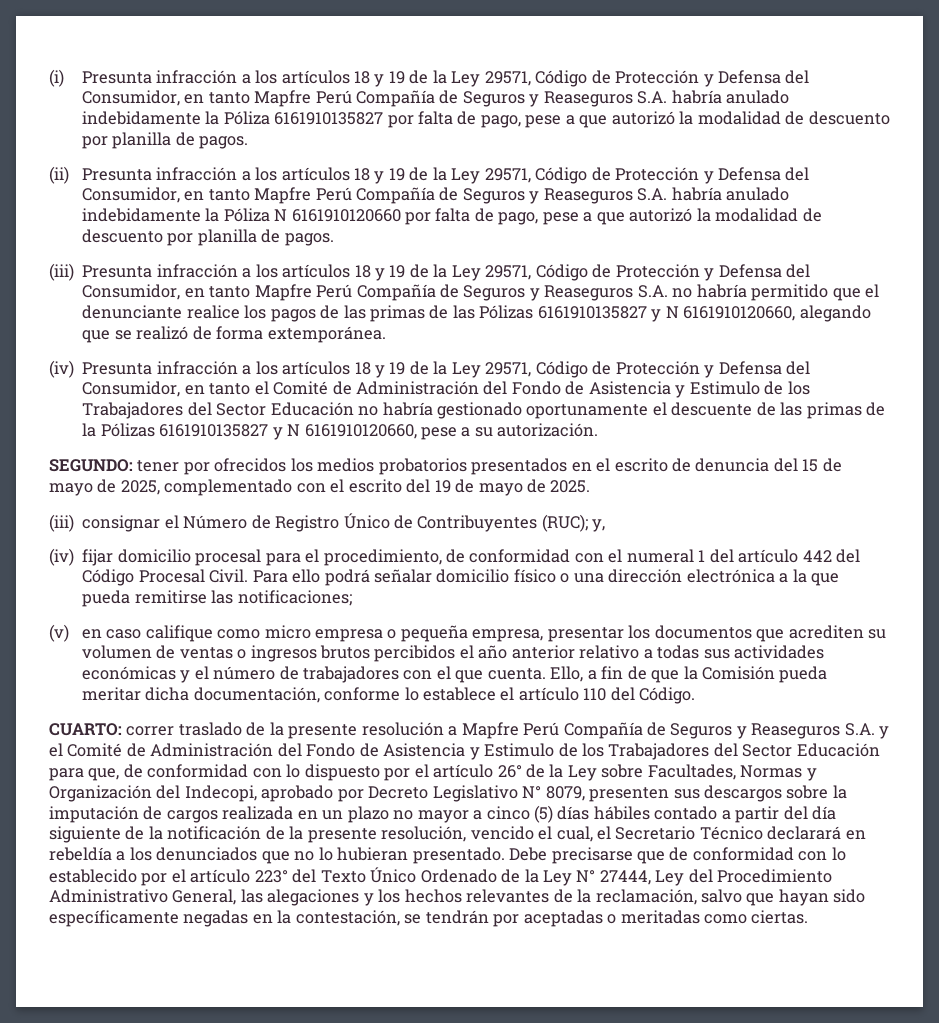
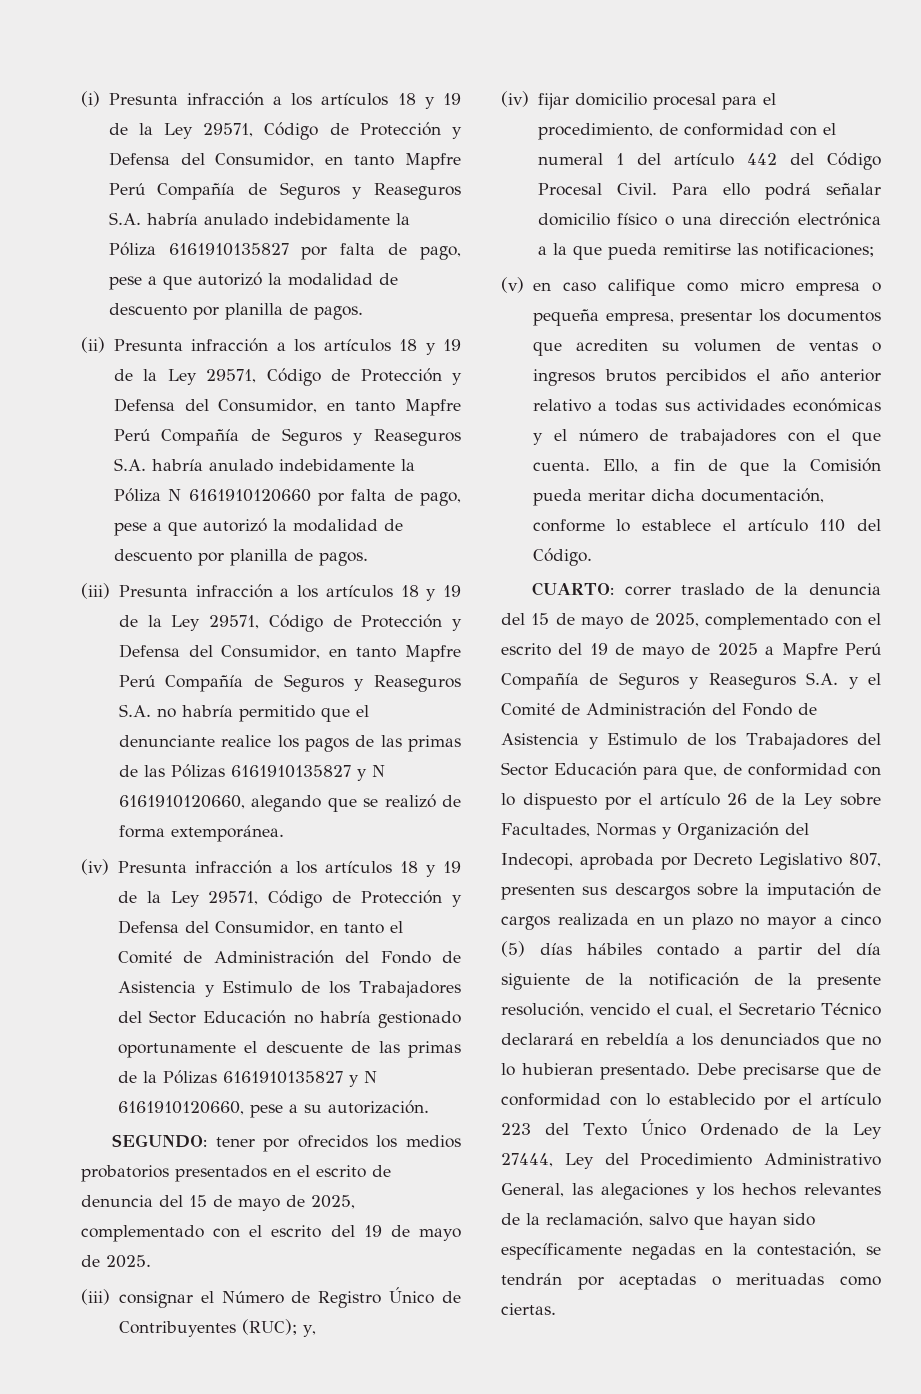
- correr traslado de la presente resolución a Mapfre Perú Compañía de Seguros y Reaseguros S.A. y el Comité de Administración del Fondo de Asistencia y Estimulo de los Trabajadores del Sector Educación para que, de conformidad con lo dispuesto por el artículo 26° de la Ley sobre Facultades, Normas y Organización del Indecopi, aprobado por Decreto Legislativo N° 8079, presenten sus descargos sobre la imputación de cargos realizada en un plazo no mayor a cinco (5) días hábiles contado a partir del día siguiente de la notificación de la presente resolución, vencido el cual, el Secretario Técnico declarará en rebeldía a los denunciados que no lo hubieran presentado.
+ correr traslado de la denuncia del 15 de mayo de 2025, complementado con el escrito del 19 de mayo de 2025 a Mapfre Perú Compañía de Seguros y Reaseguros S.A. y el Comité de Administración del Fondo de Asistencia y Estimulo de los Trabajadores del Sector Educación para que, de conformidad con lo dispuesto por el artículo 26 de la Ley sobre Facultades, Normas y Organización del Indecopi, aprobada por Decreto Legislativo 807, presenten sus descargos sobre la imputación de cargos realizada en un plazo no mayor a cinco (5) días hábiles contado a partir del día siguiente de la notificación de la presente resolución, vencido el cual, el Secretario Técnico declarará en rebeldía a los denunciados que no lo hubieran presentado.
- Debe precisarse que de conformidad con lo establecido por el artículo 223° del Texto Único Ordenado de la Ley N° 27444, Ley del Procedimiento Administrativo General, las alegaciones y los hechos relevantes de la reclamación, salvo que hayan sido específicamente negadas en la contestación, se tendrán por aceptadas o meritadas como ciertas.
+ Debe precisarse que de conformidad con lo establecido por el artículo 223 del Texto Único Ordenado de la Ley 27444, Ley del Procedimiento Administrativo General, las alegaciones y los hechos relevantes de la reclamación, salvo que hayan sido específicamente negadas en la contestación, se tendrán por aceptadas o merituadas como ciertas.

